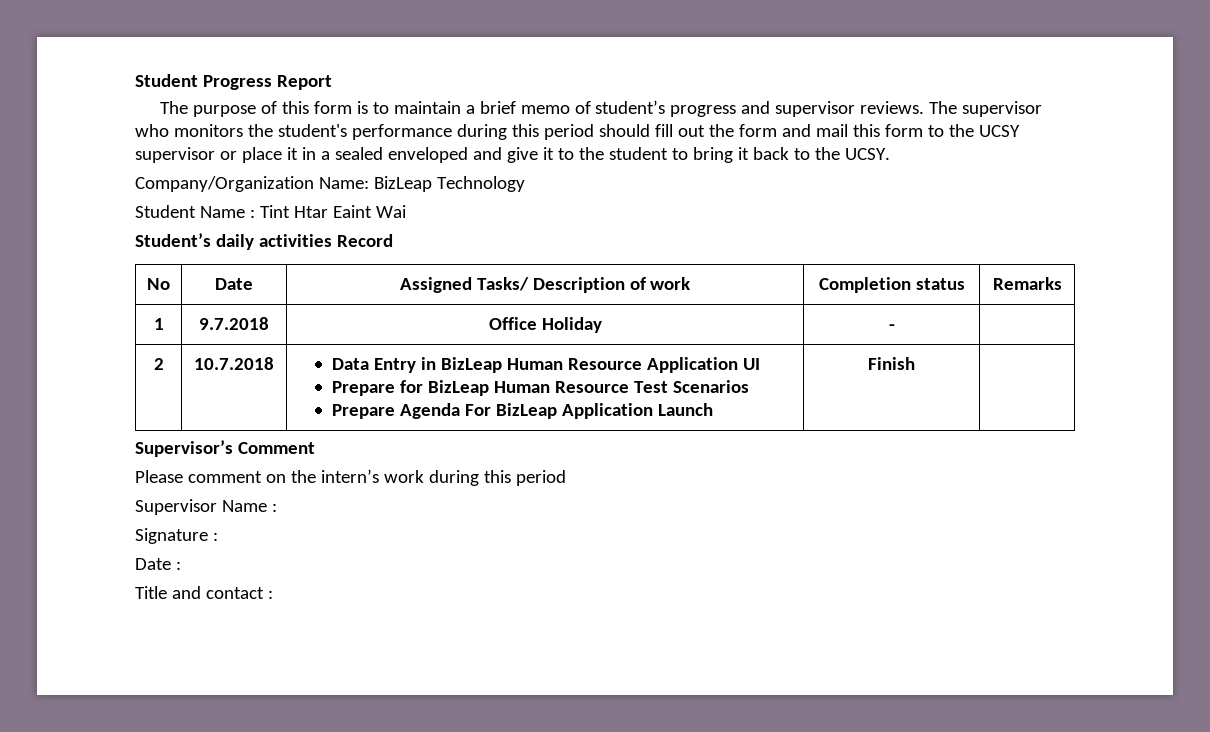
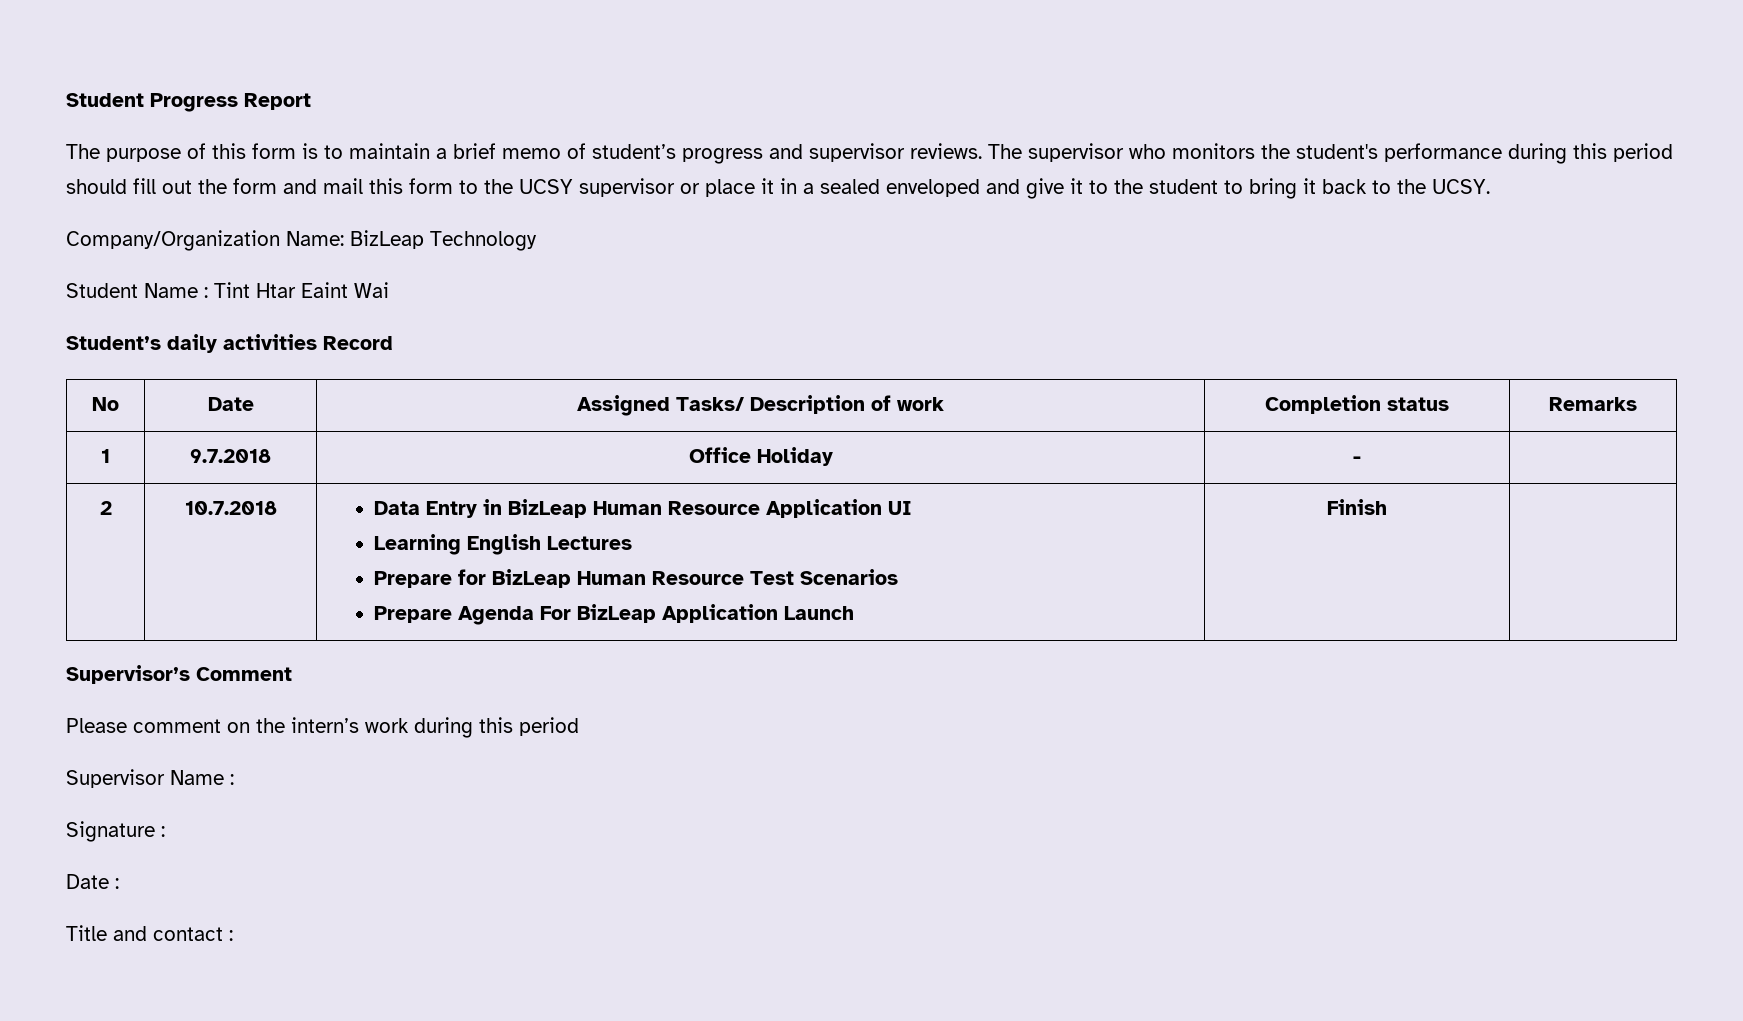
  2 | 10.7.2018 | Data Entry in BizLeap Human Resource Application UI
+ Learning English Lectures

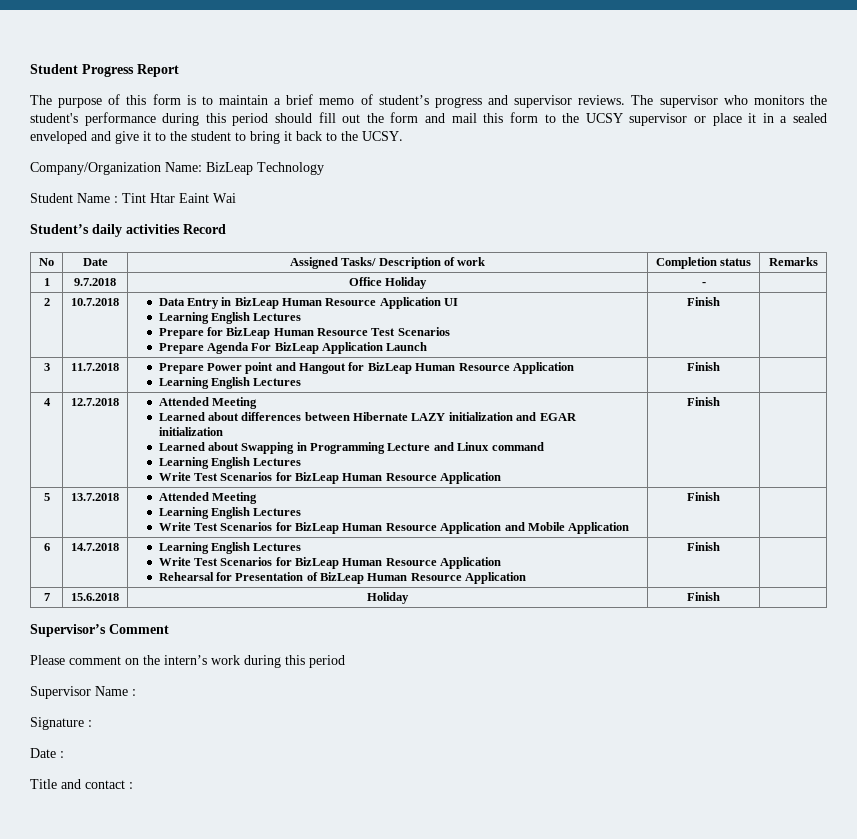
+ 3 | 11.7.2018 | Prepare Power point and Hangout for BizLeap Human Resource Application
+ Learning English Lectures | Finish |
+ 4 | 12.7.2018 | Attended Meeting
+ Learned about differences between Hibernate LAZY initialization and EGAR initialization
+ Learned about Swapping in Programming Lecture and Linux command
+ Learning English Lectures
+ Write Test Scenarios for BizLeap Human Resource Application | Finish |
+ 5 | 13.7.2018 | Attended Meeting
+ Learning English Lectures
+ Write Test Scenarios for BizLeap Human Resource Application and Mobile Application | Finish |
+ 6 | 14.7.2018 | Learning English Lectures
+ Write Test Scenarios for BizLeap Human Resource Application
+ Rehearsal for Presentation of BizLeap Human Resource Application | Finish |
+ 7 | 15.6.2018 | Holiday | Finish |

